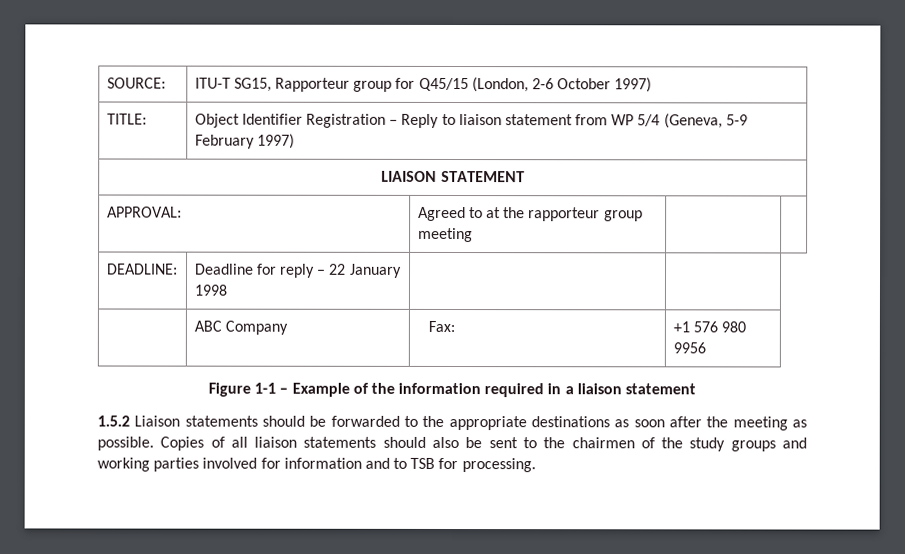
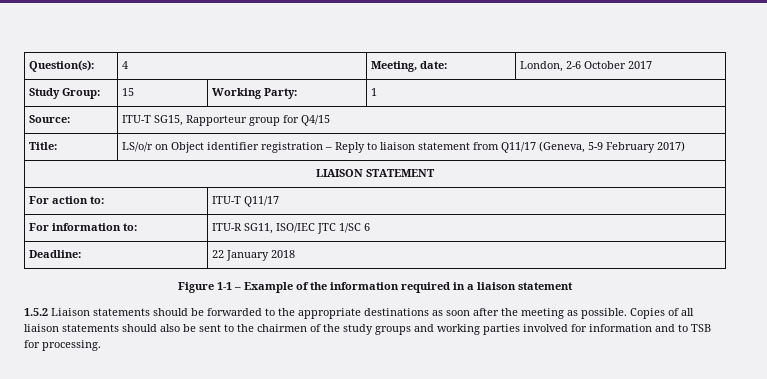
- SOURCE: | ITU-T SG15, Rapporteur group for Q45/15 (London, 2-6 October 1997)
- TITLE: | Object Identifier Registration – Reply to liaison statement from WP 5/4 (Geneva, 5-9 February 1997)
+ Question(s): | 4 | Meeting, date: | London, 2-6 October 2017
+ Study Group: | 15 | Working Party: | 1
+ Source: | ITU-T SG15, Rapporteur group for Q4/15
+ Title: | LS/o/r on Object identifier registration – Reply to liaison statement from Q11/17 (Geneva, 5-9 February 2017)
- APPROVAL: | Agreed to at the rapporteur group meeting | |
- DEADLINE: | Deadline for reply – 22 January 1998 | |
- | ABC Company | Fax: | +1 576 980 9956
+ For action to: | ITU-T Q11/17
+ For information to: | ITU-R SG11, ISO/IEC JTC 1/SC 6
+ Deadline: | 22 January 2018

